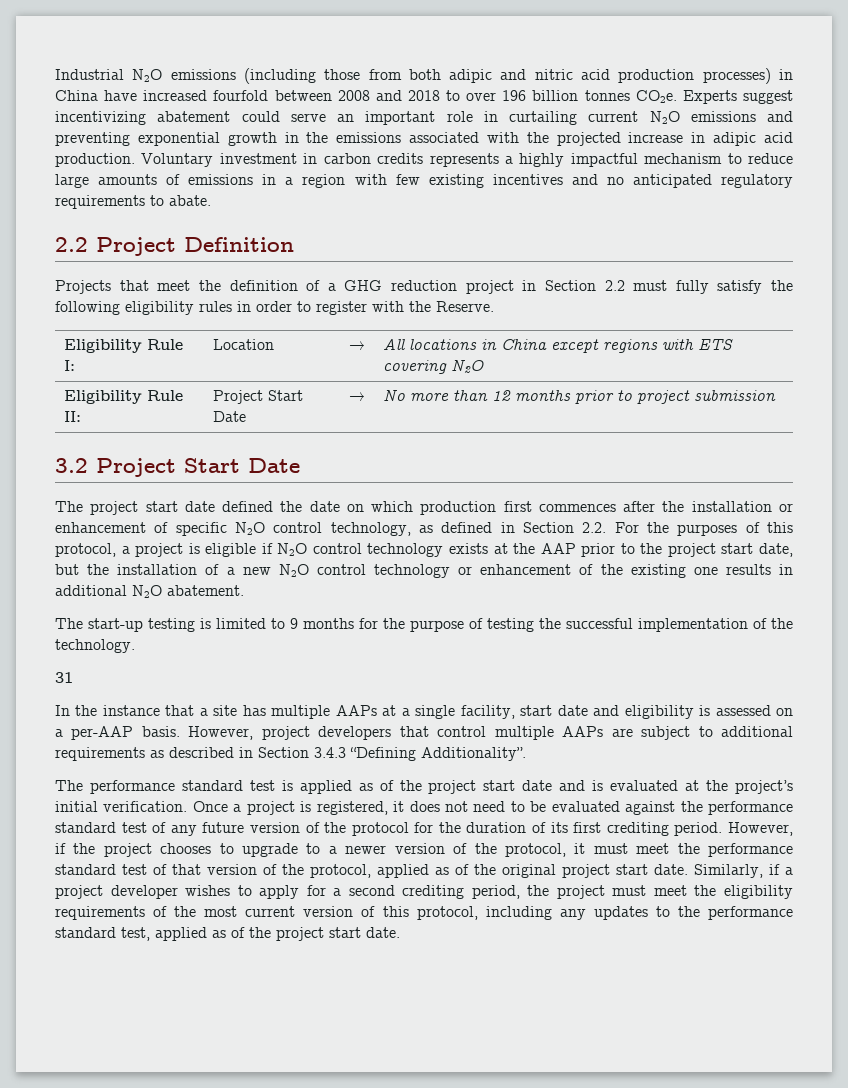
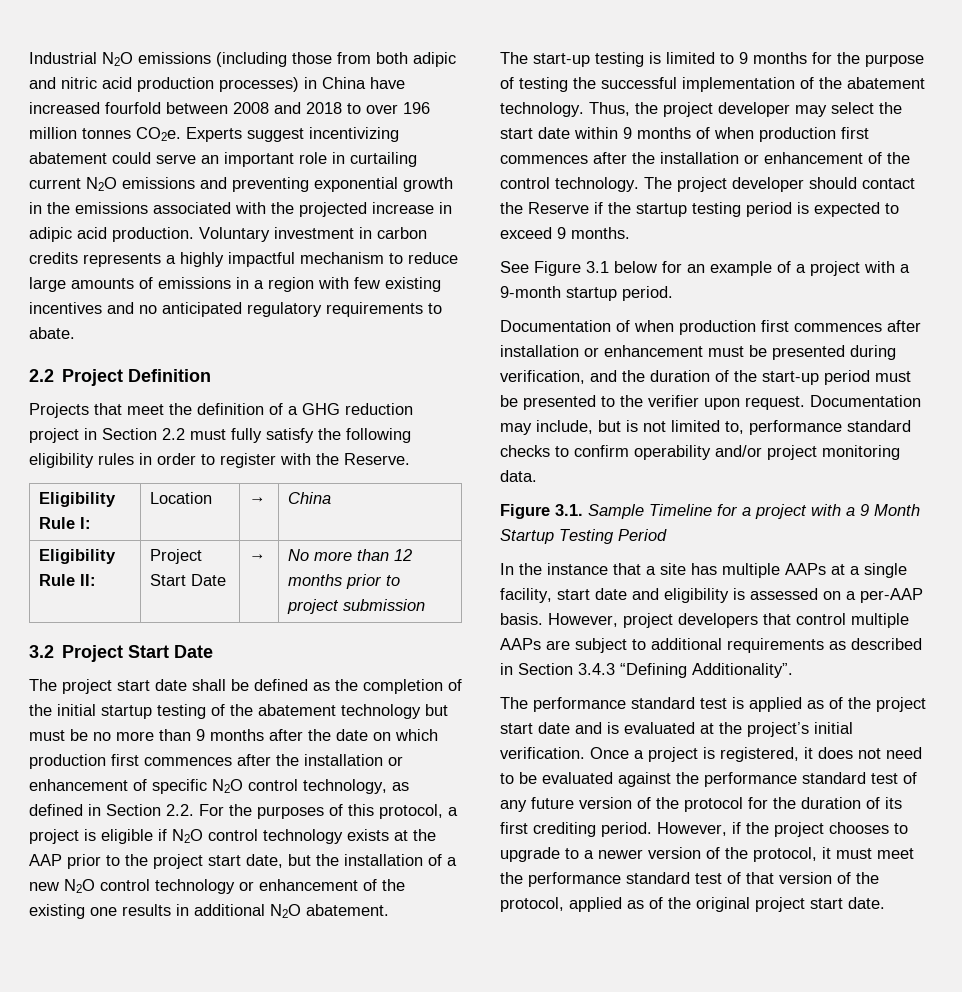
- Industrial N2O emissions (including those from both adipic and nitric acid production processes) in China have increased fourfold between 2008 and 2018 to over 196 billion tonnes CO2e.
+ Industrial N2O emissions (including those from both adipic and nitric acid production processes) in China have increased fourfold between 2008 and 2018 to over 196 million tonnes CO2e.
- Eligibility Rule I: | Location | → | All locations in China except regions with ETS covering N2O
+ Eligibility Rule I: | Location | → | China
- The project start date defined the date on which production first commences after the installation or enhancement of specific N2O control technology, as defined in Section 2.2. For the purposes of this protocol, a project is eligible if N2O control technology exists at the AAP prior to the project start date, but the installation of a new N2O control technology or enhancement of the existing one results in additional N2O abatement.
+ The project start date shall be defined as the completion of the initial startup testing of the abatement technology but must be no more than 9 months after the date on which production first commences after the installation or enhancement of specific N2O control technology, as defined in Section 2.2. For the purposes of this protocol, a project is eligible if N2O control technology exists at the AAP prior to the project start date, but the installation of a new N2O control technology or enhancement of the existing one results in additional N2O abatement.
- The start-up testing is limited to 9 months for the purpose of testing the successful implementation of the technology.
- 31
+ The start-up testing is limited to 9 months for the purpose of testing the successful implementation of the abatement technology. Thus, the project developer may select the start date within 9 months of when production first commences after the installation or enhancement of the control technology. The project developer should contact the Reserve if the startup testing period is expected to exceed 9 months.
+ See Figure 3.1 below for an example of a project with a 9-month startup period.
+ Documentation of when production first commences after installation or enhancement must be presented during verification, and the duration of the start-up period must be presented to the verifier upon request. Documentation may include, but is not limited to, performance standard checks to confirm operability and/or project monitoring data.
+ Figure 3.1. Sample Timeline for a project with a 9 Month Startup Testing Period
- Similarly, if a project developer wishes to apply for a second crediting period, the project must meet the eligibility requirements of the most current version of this protocol, including any updates to the performance standard test, applied as of the project start date.

